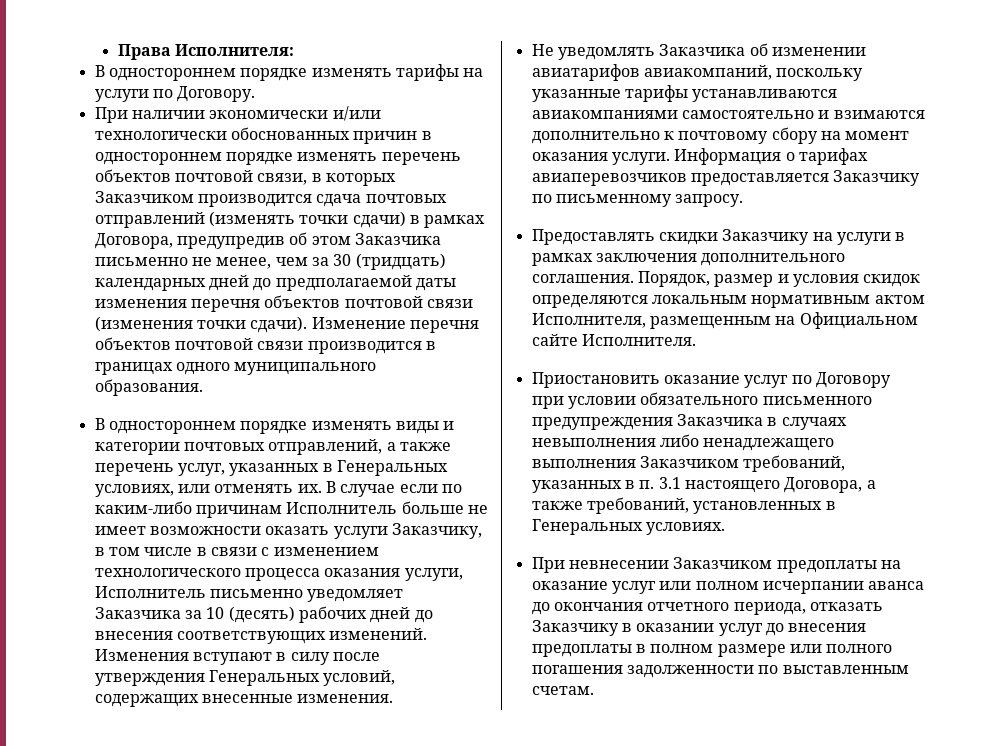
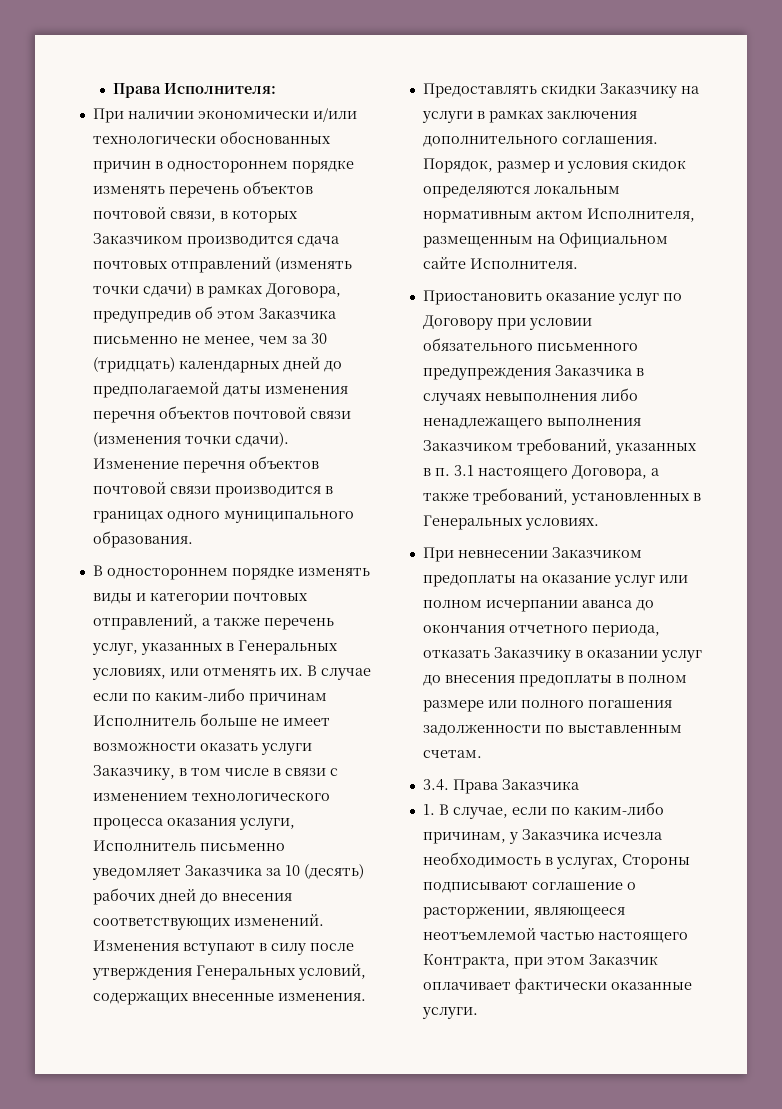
- В одностороннем порядке изменять тарифы на услуги по Договору.
- Не уведомлять Заказчика об изменении авиатарифов авиакомпаний, поскольку указанные тарифы устанавливаются авиакомпаниями самостоятельно и взимаются дополнительно к почтовому сбору на момент оказания услуги. Информация о тарифах авиаперевозчиков предоставляется Заказчику по письменному запросу.
+ 3.4. Права Заказчика
+ 1. В случае, если по каким-либо причинам, у Заказчика исчезла необходимость в услугах, Стороны подписывают соглашение о расторжении, являющееся неотъемлемой частью настоящего Контракта, при этом Заказчик оплачивает фактически оказанные услуги.

